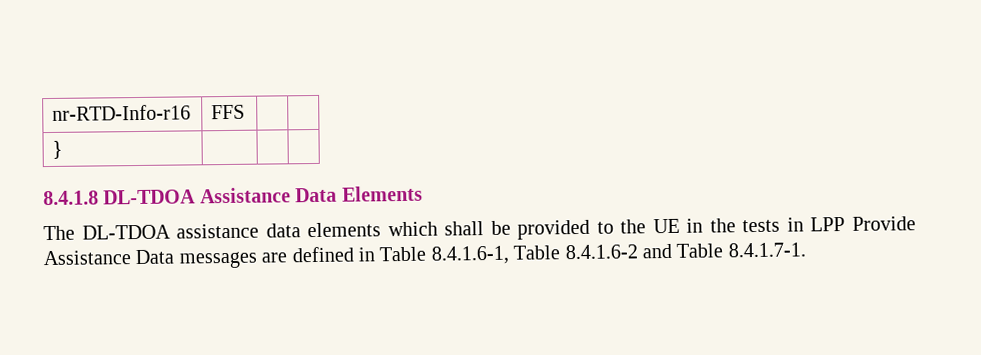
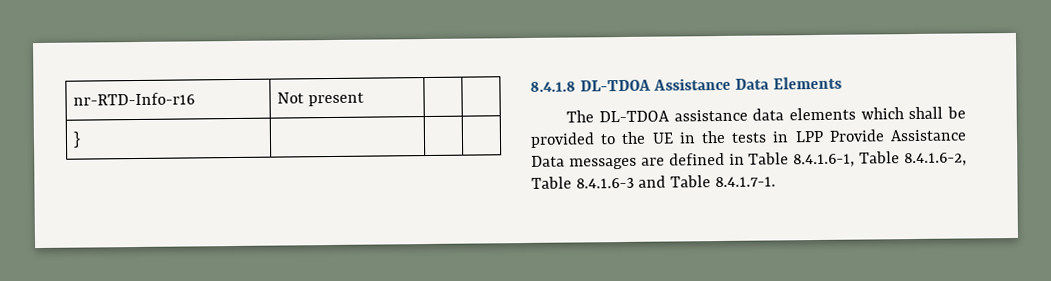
- nr-RTD-Info-r16 | FFS | |
+ nr-RTD-Info-r16 | Not present | |
- The DL-TDOA assistance data elements which shall be provided to the UE in the tests in LPP Provide Assistance Data messages are defined in Table 8.4.1.6-1, Table 8.4.1.6-2 and Table 8.4.1.7-1.
+ The DL-TDOA assistance data elements which shall be provided to the UE in the tests in LPP Provide Assistance Data messages are defined in Table 8.4.1.6-1, Table 8.4.1.6-2, Table 8.4.1.6-3 and Table 8.4.1.7-1.

